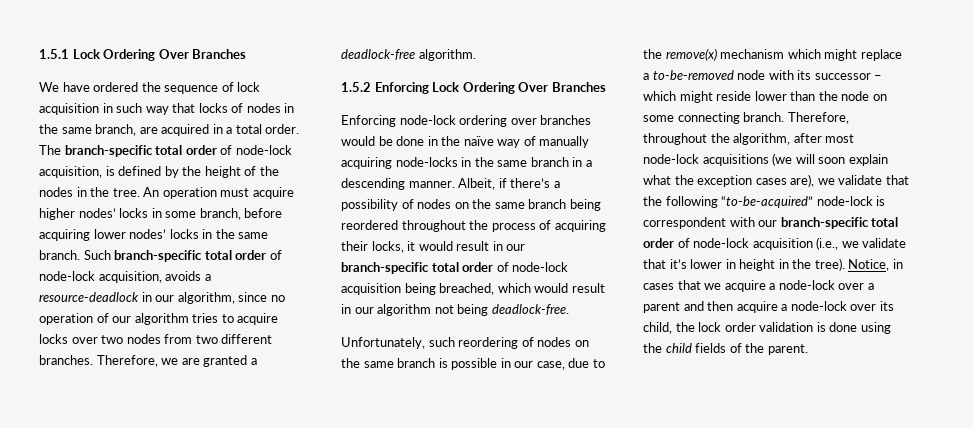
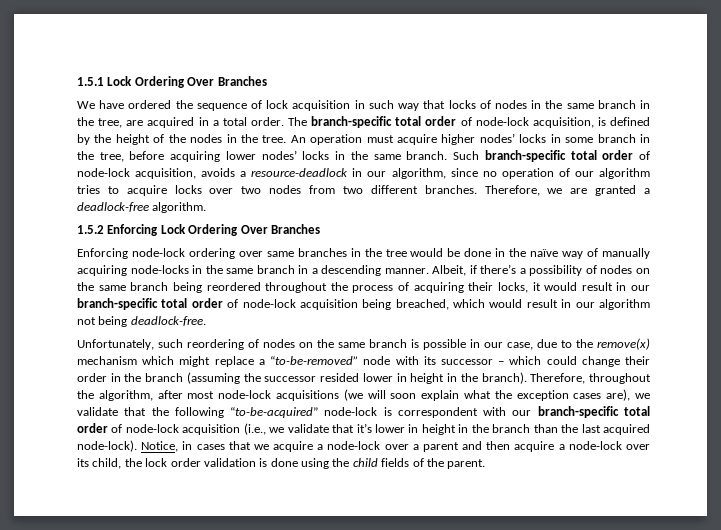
- We have ordered the sequence of lock acquisition in such way that locks of nodes in the same branch, are acquired in a total order.
+ We have ordered the sequence of lock acquisition in such way that locks of nodes in the same branch in the tree, are acquired in a total order.
- An operation must acquire higher nodes’ locks in some branch, before acquiring lower nodes’ locks in the same branch.
+ An operation must acquire higher nodes’ locks in some branch in the tree, before acquiring lower nodes’ locks in the same branch.
- Enforcing node-lock ordering over branches would be done in the naïve way of manually acquiring node-locks in the same branch in a descending manner.
+ Enforcing node-lock ordering over same branches in the tree would be done in the naïve way of manually acquiring node-locks in the same branch in a descending manner.
- Unfortunately, such reordering of nodes on the same branch is possible in our case, due to the remove(x) mechanism which might replace a to-be-removed node with its successor – which might reside lower than the node on some connecting branch.
+ Unfortunately, such reordering of nodes on the same branch is possible in our case, due to the remove(x) mechanism which might replace a “to-be-removed” node with its successor – which could change their order in the branch (assuming the successor resided lower in height in the branch).
- Therefore, throughout the algorithm, after most node-lock acquisitions (we will soon explain what the exception cases are), we validate that the following “to-be-acquired” node-lock is correspondent with our branch-specific total order of node-lock acquisition (i.e., we validate that it’s lower in height in the tree).
+ Therefore, throughout the algorithm, after most node-lock acquisitions (we will soon explain what the exception cases are), we validate that the following “to-be-acquired” node-lock is correspondent with our branch-specific total order of node-lock acquisition (i.e., we validate that it’s lower in height in the branch than the last acquired node-lock).

